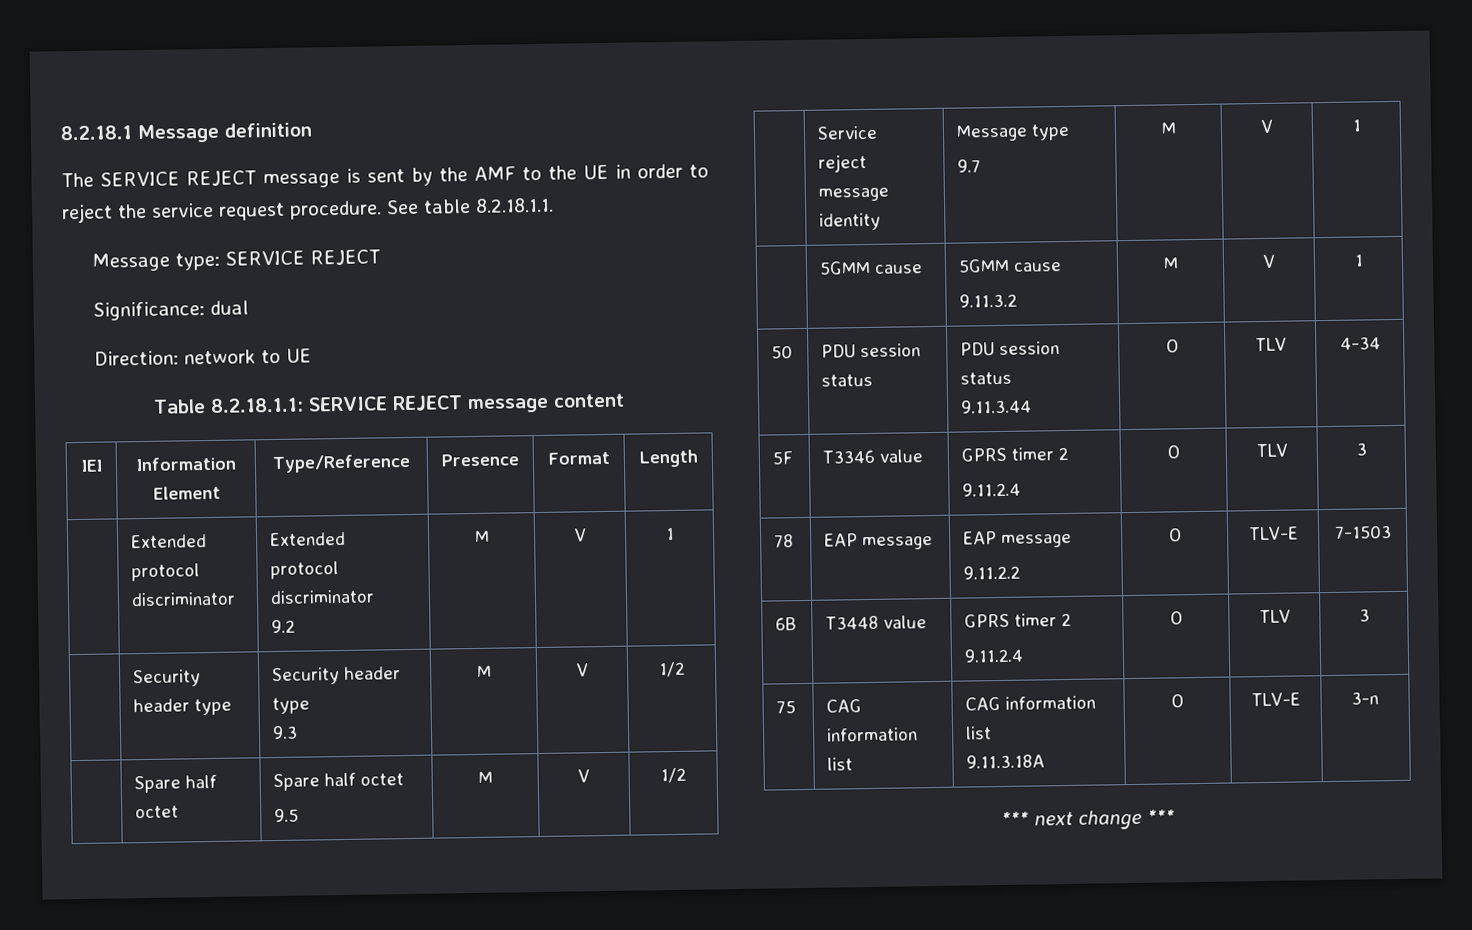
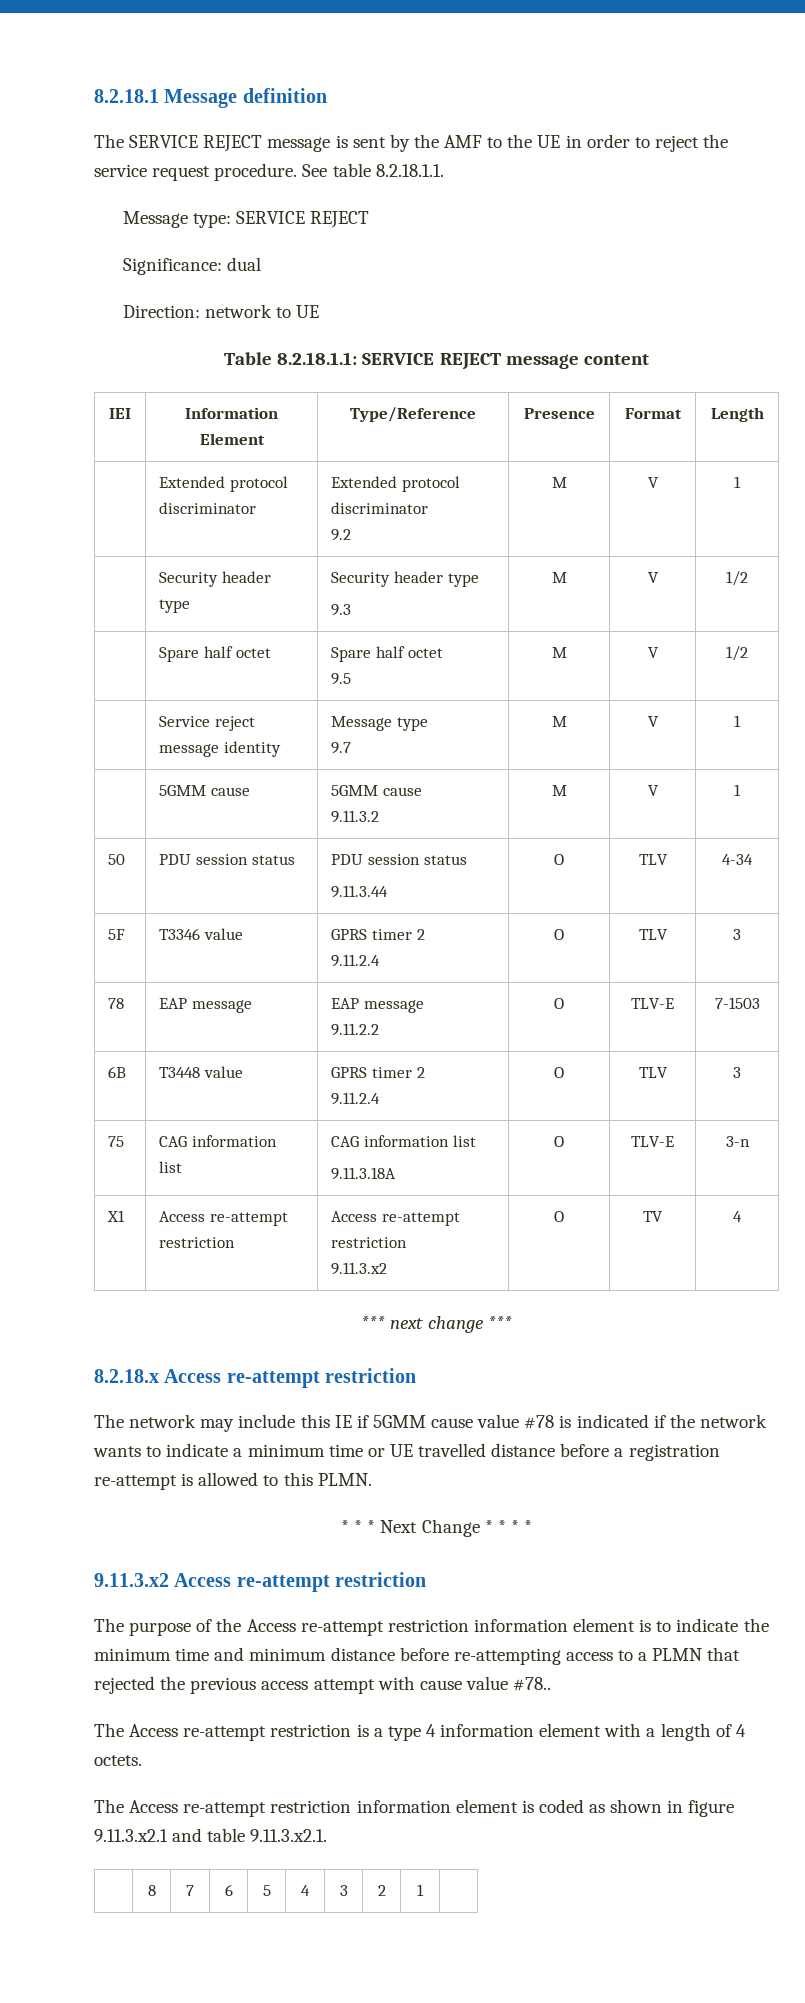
+ X1 | Access re-attempt restriction | Access re-attempt restriction
+ 9.11.3.x2 | O | TV | 4
  *** next change ***
+ 8.2.18.x Access re-attempt restriction
+ The network may include this IE if 5GMM cause value #78 is indicated if the network wants to indicate a minimum time or UE travelled distance before a registration re-attempt is allowed to this PLMN.
+ * * * Next Change * * * *
+ 9.11.3.x2 Access re-attempt restriction
+ The purpose of the Access re-attempt restriction information element is to indicate the minimum time and minimum distance before re-attempting access to a PLMN that rejected the previous access attempt with cause value #78..
+ The Access re-attempt restriction is a type 4 information element with a length of 4 octets.
+ The Access re-attempt restriction information element is coded as shown in figure 9.11.3.x2.1 and table 9.11.3.x2.1.
+ | 8 | 7 | 6 | 5 | 4 | 3 | 2 | 1 |

